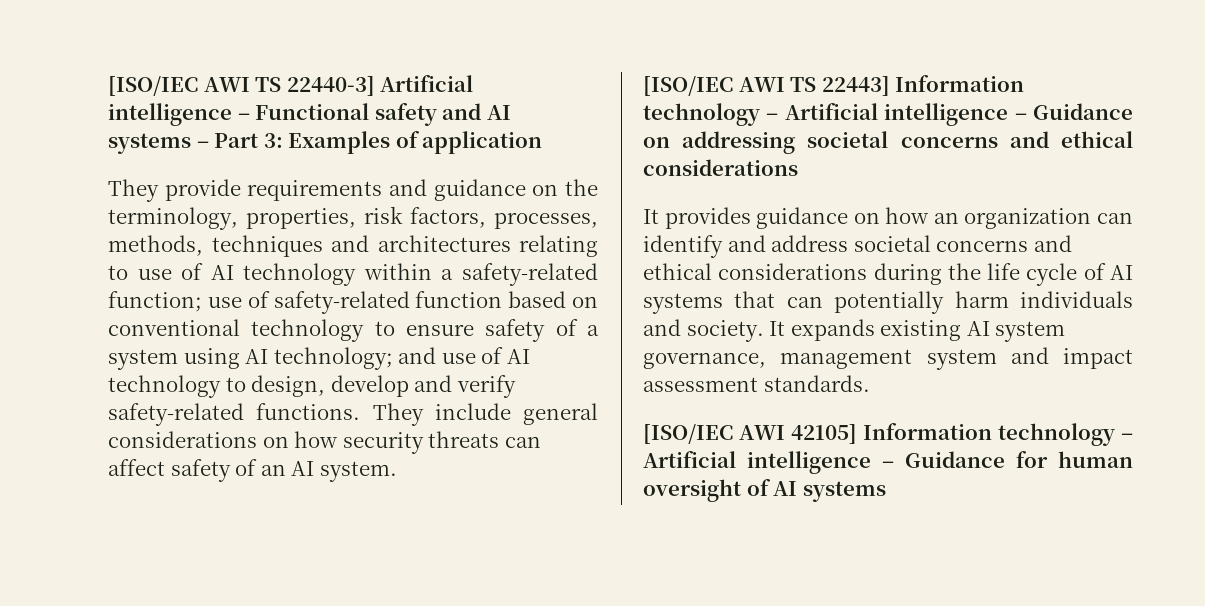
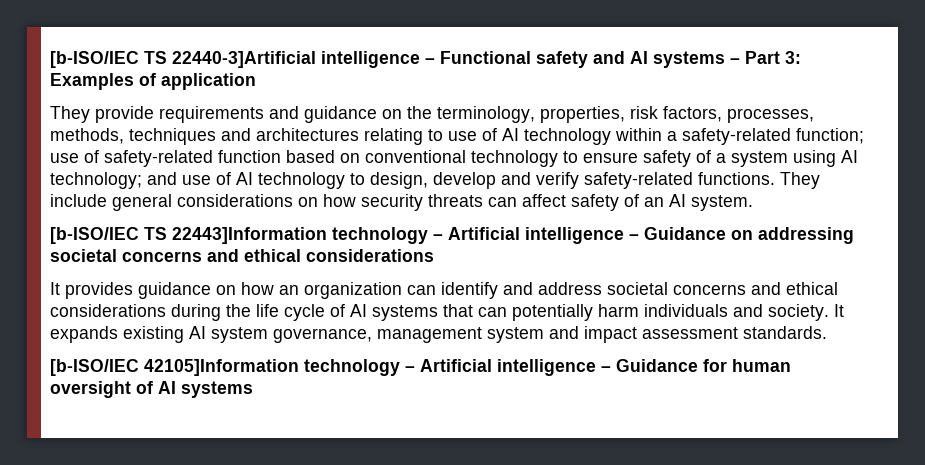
- [ISO/IEC AWI TS 22440-3] Artificial intelligence – Functional safety and AI systems – Part 3: Examples of application
+ [b-ISO/IEC TS 22440-3]Artificial intelligence – Functional safety and AI systems – Part 3: Examples of application
- [ISO/IEC AWI TS 22443] Information technology – Artificial intelligence – Guidance on addressing societal concerns and ethical considerations
+ [b-ISO/IEC TS 22443]Information technology – Artificial intelligence – Guidance on addressing societal concerns and ethical considerations
- [ISO/IEC AWI 42105] Information technology – Artificial intelligence – Guidance for human oversight of AI systems
+ [b-ISO/IEC 42105]Information technology – Artificial intelligence – Guidance for human oversight of AI systems

